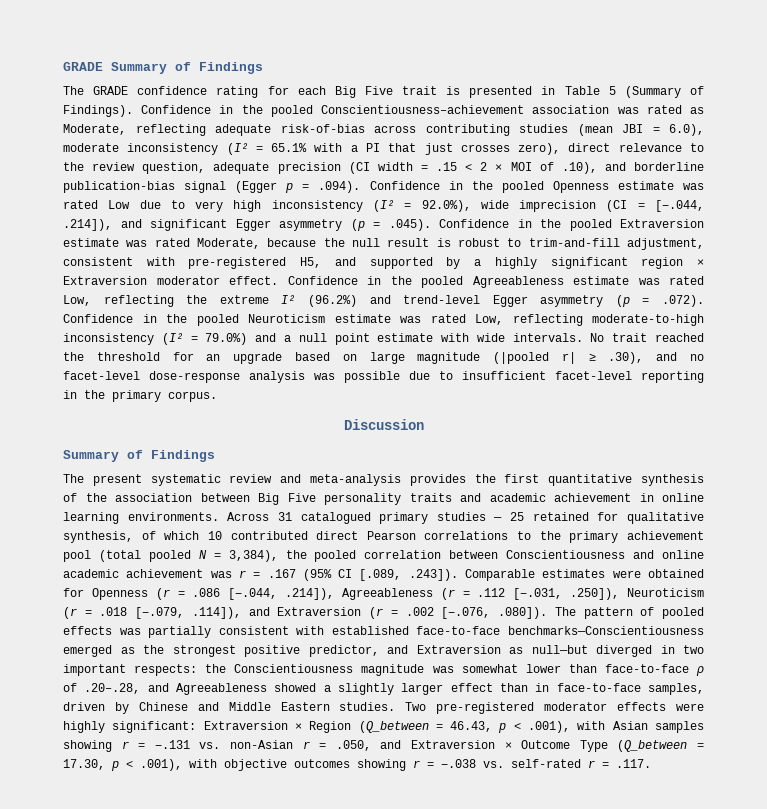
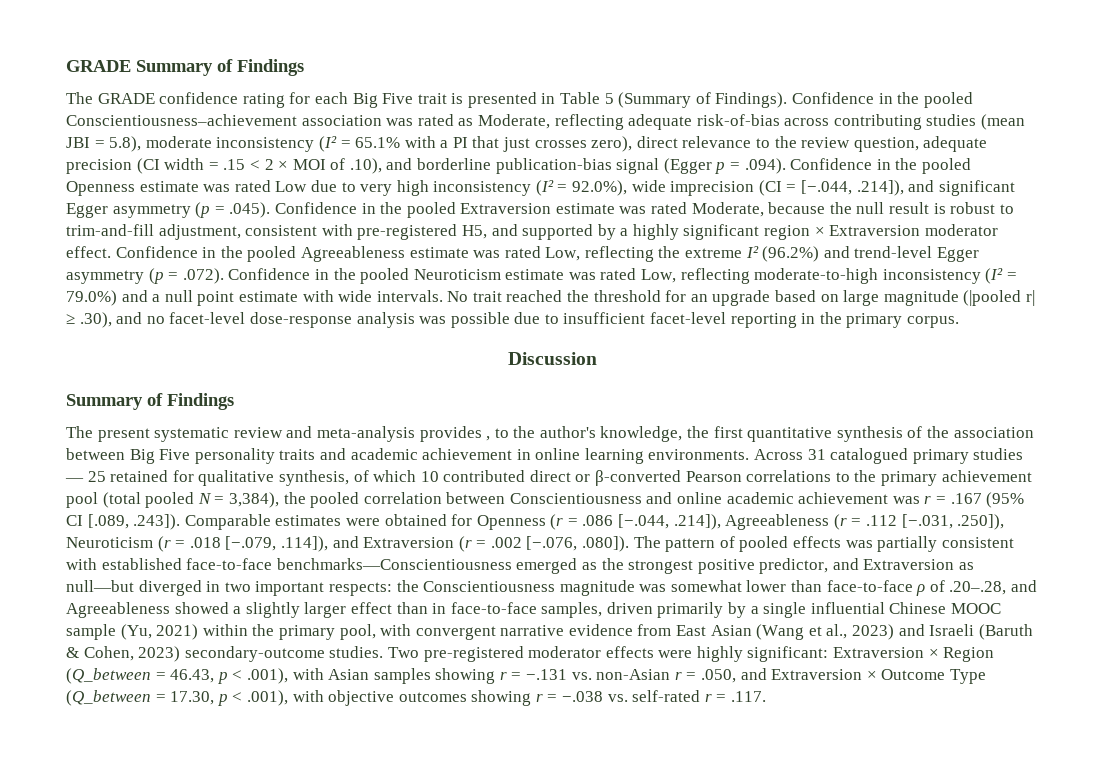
- Confidence in the pooled Conscientiousness–achievement association was rated as Moderate, reflecting adequate risk-of-bias across contributing studies (mean JBI = 6.0), moderate inconsistency (I² = 65.1% with a PI that just crosses zero), direct relevance to the review question, adequate precision (CI width = .15 < 2 × MOI of .10), and borderline publication-bias signal (Egger p = .094). Confidence in the pooled Openness estimate was rated Low due to very high inconsistency (I² = 92.0%), wide imprecision (CI = [−.044, .214]), and significant Egger asymmetry (p = .045). Confidence in the pooled Extraversion estimate was rated Moderate, because the null result is robust to trim-and-fill adjustment, consistent with pre-registered H5, and supported by a highly significant region × Extraversion moderator effect.
+ Confidence in the pooled Conscientiousness–achievement association was rated as Moderate, reflecting adequate risk-of-bias across contributing studies (mean JBI = 5.8), moderate inconsistency (I² = 65.1% with a PI that just crosses zero), direct relevance to the review question, adequate precision (CI width = .15 < 2 × MOI of .10), and borderline publication-bias signal (Egger p = .094). Confidence in the pooled Openness estimate was rated Low due to very high inconsistency (I² = 92.0%), wide imprecision (CI = [−.044, .214]), and significant Egger asymmetry (p = .045). Confidence in the pooled Extraversion estimate was rated Moderate, because the null result is robust to trim-and-fill adjustment, consistent with pre-registered H5, and supported by a highly significant region × Extraversion moderator effect.
- The present systematic review and meta-analysis provides the first quantitative synthesis of the association between Big Five personality traits and academic achievement in online learning environments.
+ The present systematic review and meta-analysis provides , to the author's knowledge, the first quantitative synthesis of the association between Big Five personality traits and academic achievement in online learning environments.
- Across 31 catalogued primary studies — 25 retained for qualitative synthesis, of which 10 contributed direct Pearson correlations to the primary achievement pool (total pooled N = 3,384), the pooled correlation between Conscientiousness and online academic achievement was r = .167 (95% CI [.089, .243]). Comparable estimates were obtained for Openness (r = .086 [−.044, .214]), Agreeableness (r = .112 [−.031, .250]), Neuroticism (r = .018 [−.079, .114]), and Extraversion (r = .002 [−.076, .080]). The pattern of pooled effects was partially consistent with established face-to-face benchmarks—Conscientiousness emerged as the strongest positive predictor, and Extraversion as null—but diverged in two important respects:
+ Across 31 catalogued primary studies — 25 retained for qualitative synthesis, of which 10 contributed direct or β-converted Pearson correlations to the primary achievement pool (total pooled N = 3,384), the pooled correlation between Conscientiousness and online academic achievement was r = .167 (95% CI [.089, .243]). Comparable estimates were obtained for Openness (r = .086 [−.044, .214]), Agreeableness (r = .112 [−.031, .250]), Neuroticism (r = .018 [−.079, .114]), and Extraversion (r = .002 [−.076, .080]). The pattern of pooled effects was partially consistent with established face-to-face benchmarks—Conscientiousness emerged as the strongest positive predictor, and Extraversion as null—but diverged in two important respects:
- the Conscientiousness magnitude was somewhat lower than face-to-face ρ of .20–.28, and Agreeableness showed a slightly larger effect than in face-to-face samples, driven by Chinese and Middle Eastern studies.
+ the Conscientiousness magnitude was somewhat lower than face-to-face ρ of .20–.28, and Agreeableness showed a slightly larger effect than in face-to-face samples, driven primarily by a single influential Chinese MOOC sample (Yu, 2021) within the primary pool, with convergent narrative evidence from East Asian (Wang et al., 2023) and Israeli (Baruth & Cohen, 2023) secondary-outcome studies.

